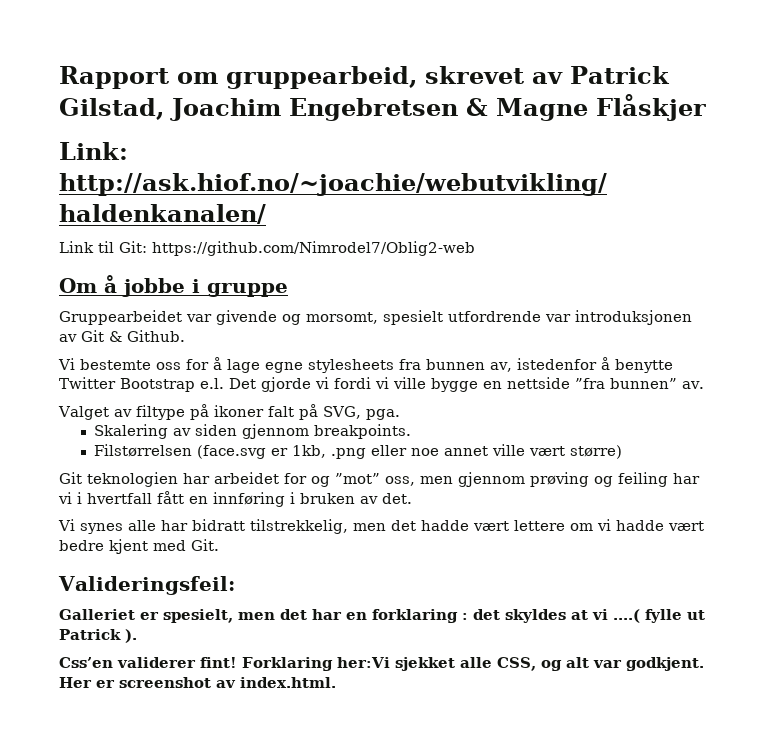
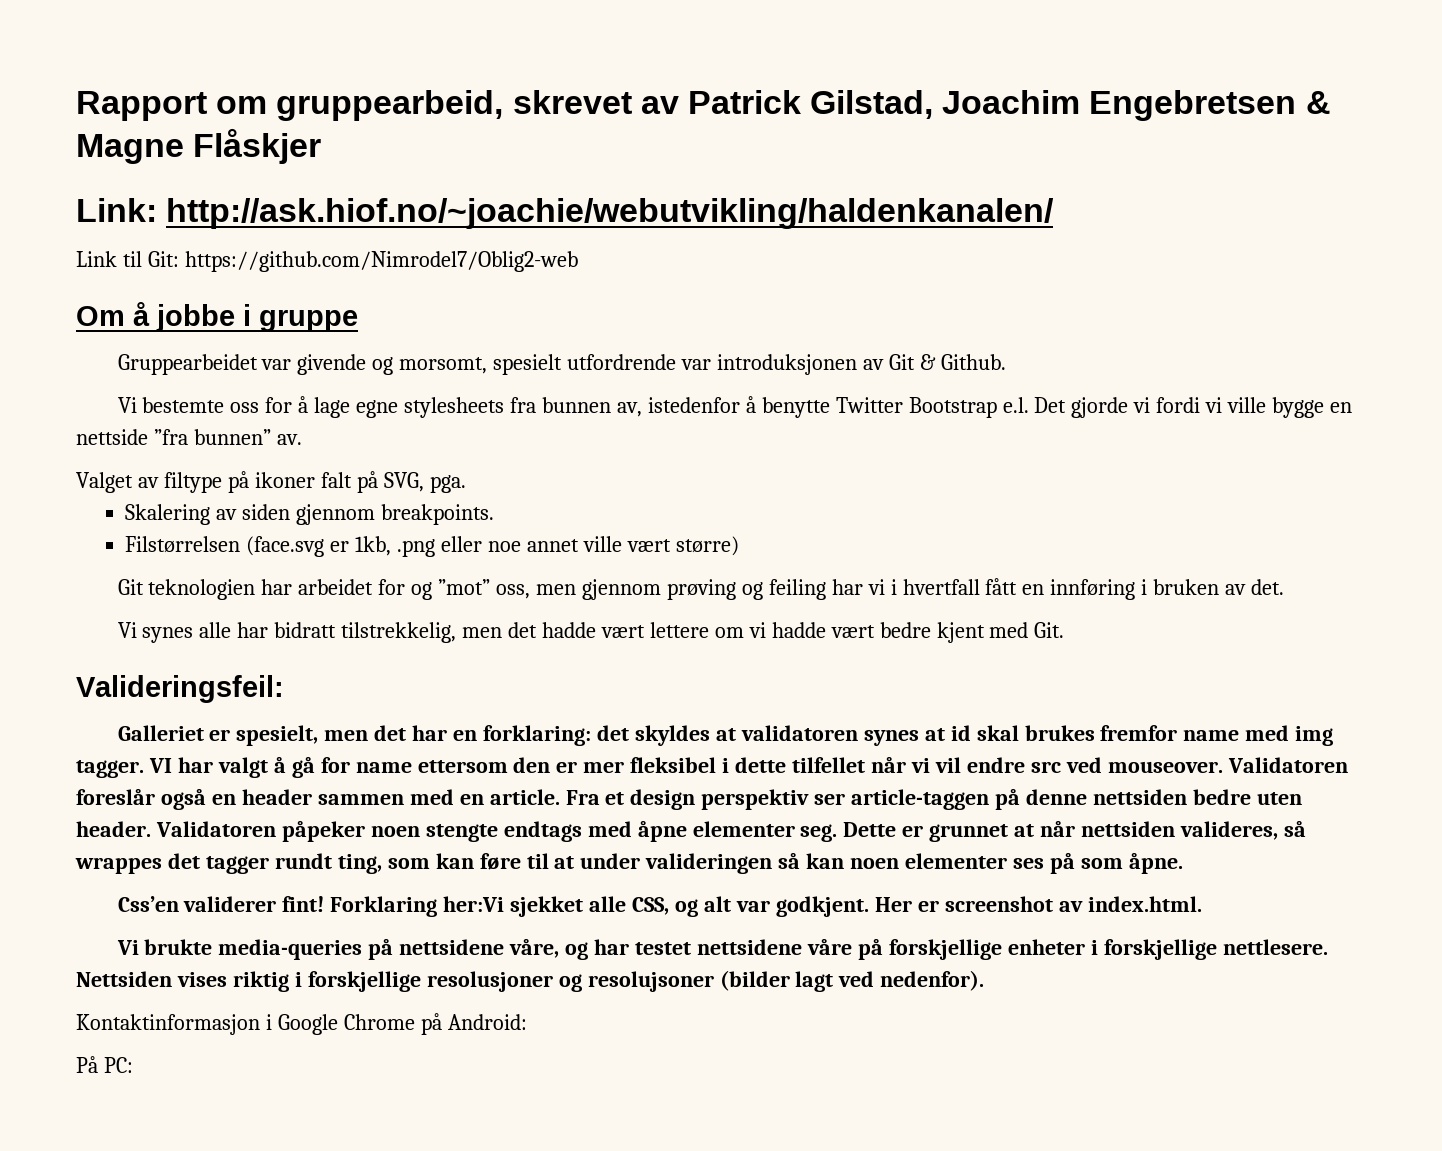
- Galleriet er spesielt, men det har en forklaring : det skyldes at vi ....( fylle ut Patrick ).
+ Galleriet er spesielt, men det har en forklaring: det skyldes at validatoren synes at id skal brukes fremfor name med img tagger. VI har valgt å gå for name ettersom den er mer fleksibel i dette tilfellet når vi vil endre src ved mouseover. Validatoren foreslår også en header sammen med en article. Fra et design perspektiv ser article-taggen på denne nettsiden bedre uten header. Validatoren påpeker noen stengte endtags med åpne elementer seg. Dette er grunnet at når nettsiden valideres, så wrappes det tagger rundt ting, som kan føre til at under valideringen så kan noen elementer ses på som åpne.
+ Vi brukte media-queries på nettsidene våre, og har testet nettsidene våre på forskjellige enheter i forskjellige nettlesere. Nettsiden vises riktig i forskjellige resolusjoner og resolujsoner (bilder lagt ved nedenfor).
+ Kontaktinformasjon i Google Chrome på Android:
+ På PC:

